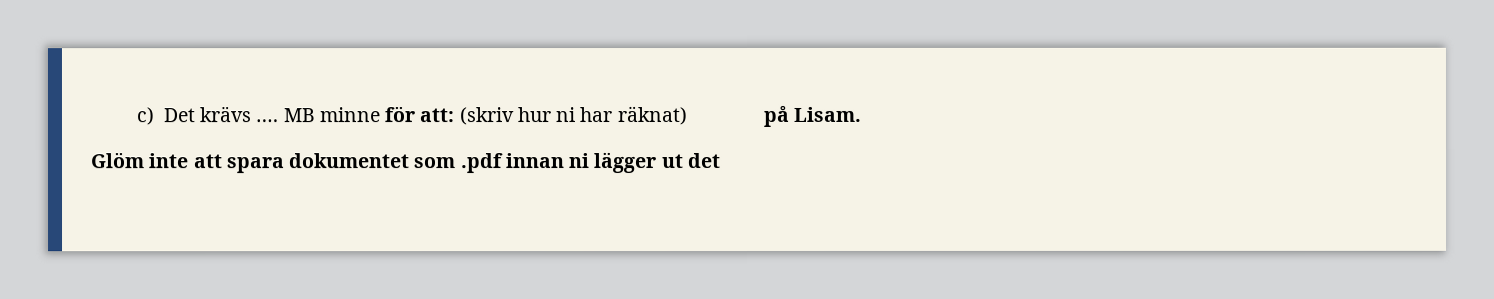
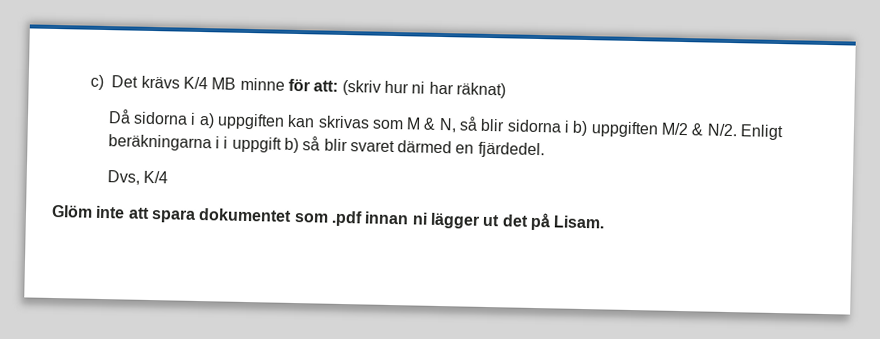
- c) Det krävs …. MB minne för att: (skriv hur ni har räknat)
+ c) Det krävs K/4 MB minne för att: (skriv hur ni har räknat)
+ Då sidorna i a) uppgiften kan skrivas som M & N, så blir sidorna i b) uppgiften M/2 & N/2. Enligt beräkningarna i i uppgift b) så blir svaret därmed en fjärdedel.
+ Dvs, K/4

